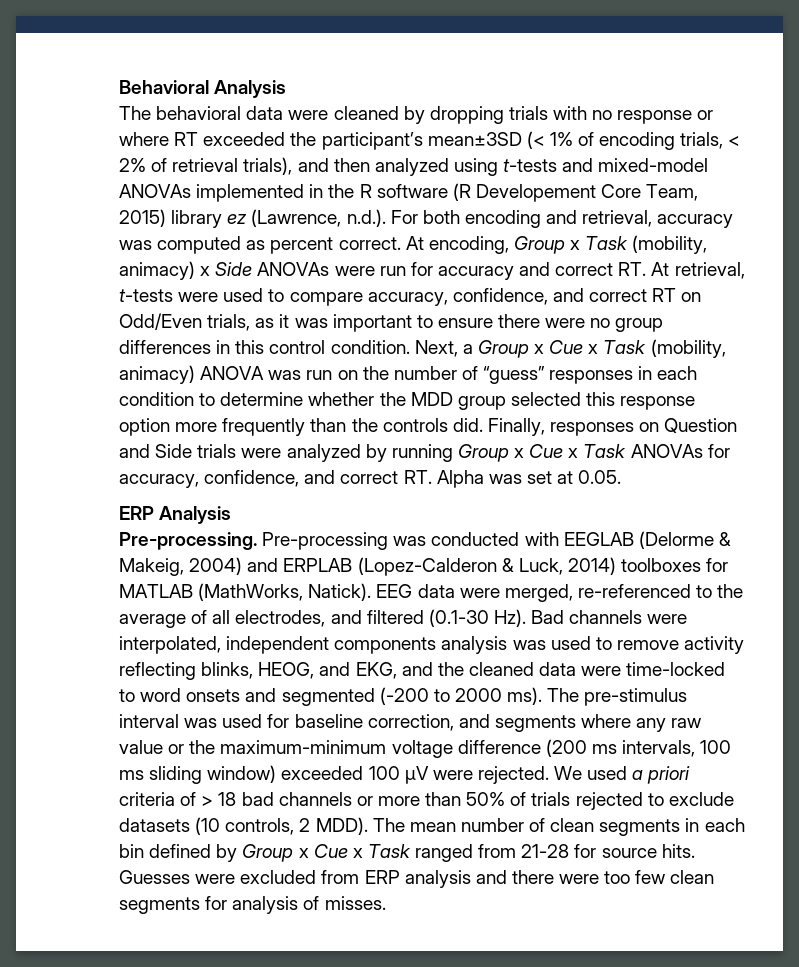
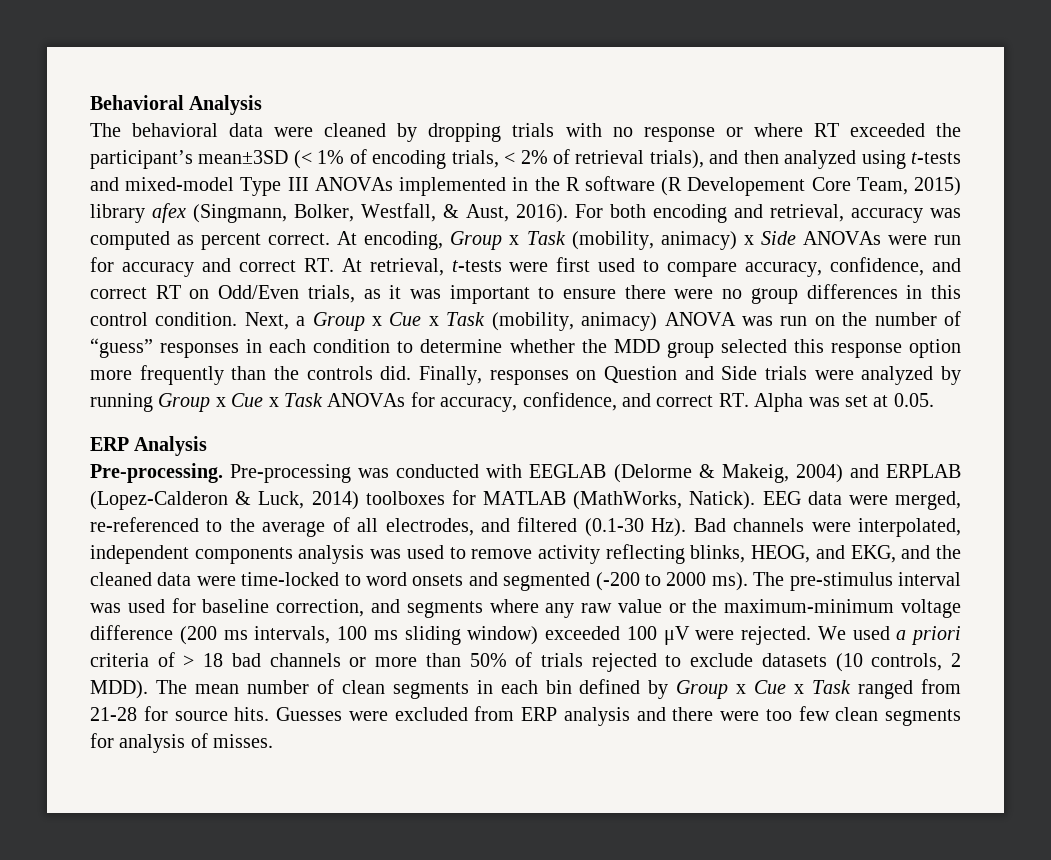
- The behavioral data were cleaned by dropping trials with no response or where RT exceeded the participant’s mean±3SD (< 1% of encoding trials, < 2% of retrieval trials), and then analyzed using t-tests and mixed-model ANOVAs implemented in the R software (R Developement Core Team, 2015) library ez (Lawrence, n.d.). For both encoding and retrieval, accuracy was computed as percent correct.
+ The behavioral data were cleaned by dropping trials with no response or where RT exceeded the participant’s mean±3SD (< 1% of encoding trials, < 2% of retrieval trials), and then analyzed using t-tests and mixed-model Type III ANOVAs implemented in the R software (R Developement Core Team, 2015) library afex (Singmann, Bolker, Westfall, & Aust, 2016). For both encoding and retrieval, accuracy was computed as percent correct.
- At encoding, Group x Task (mobility, animacy) x Side ANOVAs were run for accuracy and correct RT. At retrieval, t-tests were used to compare accuracy, confidence, and correct RT on Odd/Even trials, as it was important to ensure there were no group differences in this control condition.
+ At encoding, Group x Task (mobility, animacy) x Side ANOVAs were run for accuracy and correct RT. At retrieval, t-tests were first used to compare accuracy, confidence, and correct RT on Odd/Even trials, as it was important to ensure there were no group differences in this control condition.

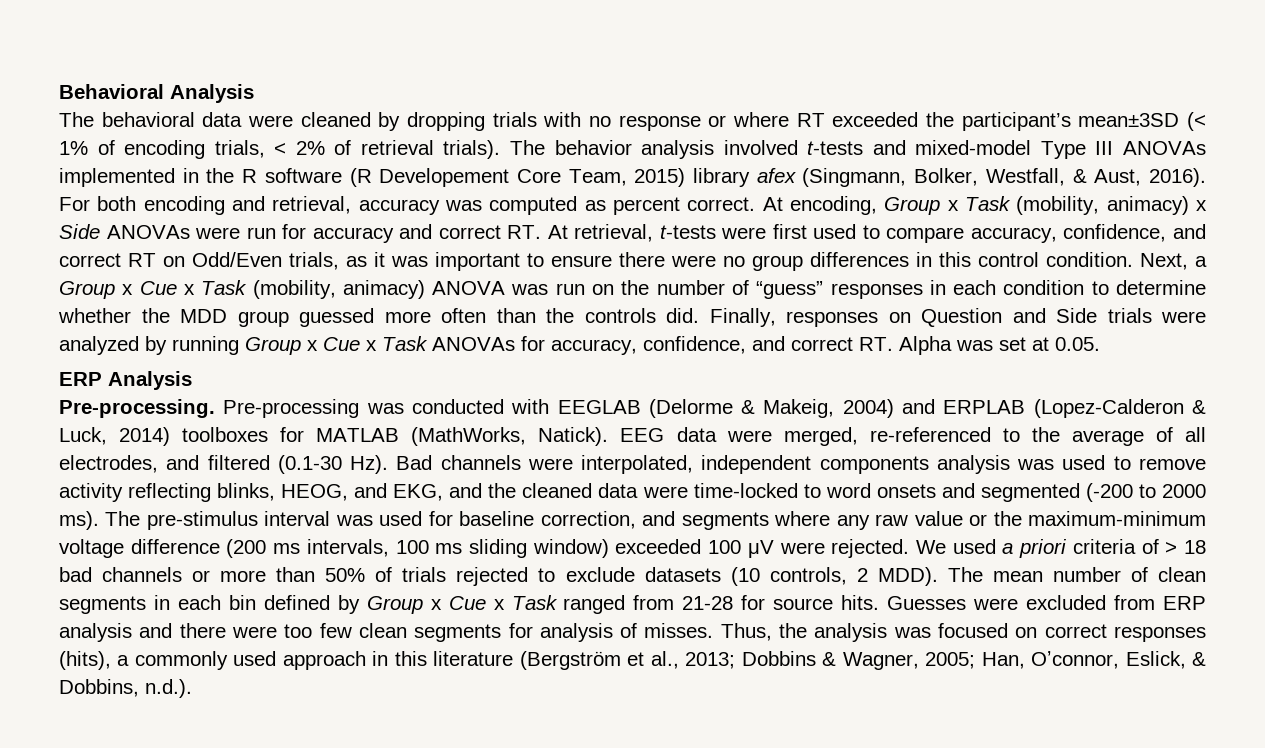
- The behavioral data were cleaned by dropping trials with no response or where RT exceeded the participant’s mean±3SD (< 1% of encoding trials, < 2% of retrieval trials), and then analyzed using t-tests and mixed-model Type III ANOVAs implemented in the R software (R Developement Core Team, 2015) library afex (Singmann, Bolker, Westfall, & Aust, 2016).
+ The behavioral data were cleaned by dropping trials with no response or where RT exceeded the participant’s mean±3SD (< 1% of encoding trials, < 2% of retrieval trials). The behavior analysis involved t-tests and mixed-model Type III ANOVAs implemented in the R software (R Developement Core Team, 2015) library afex (Singmann, Bolker, Westfall, & Aust, 2016).
- Next, a Group x Cue x Task (mobility, animacy) ANOVA was run on the number of “guess” responses in each condition to determine whether the MDD group selected this response option more frequently than the controls did.
+ Next, a Group x Cue x Task (mobility, animacy) ANOVA was run on the number of “guess” responses in each condition to determine whether the MDD group guessed more often than the controls did.
+ Thus, the analysis was focused on correct responses (hits), a commonly used approach in this literature (Bergström et al., 2013; Dobbins & Wagner, 2005; Han, Oʼconnor, Eslick, & Dobbins, n.d.).

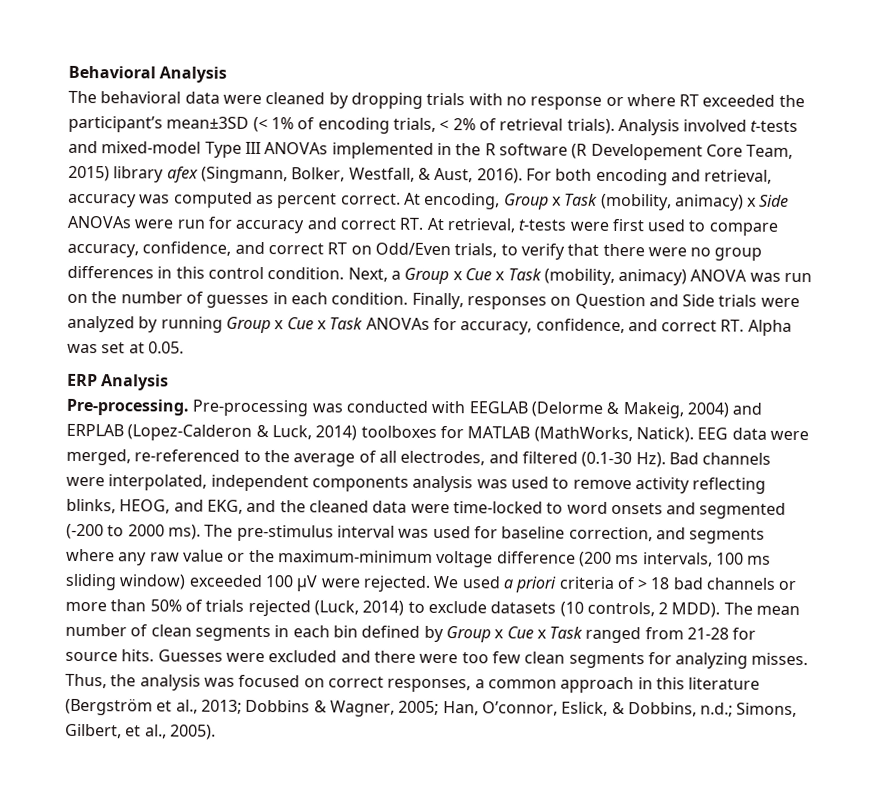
- The behavior analysis involved t-tests and mixed-model Type III ANOVAs implemented in the R software (R Developement Core Team, 2015) library afex (Singmann, Bolker, Westfall, & Aust, 2016).
+ Analysis involved t-tests and mixed-model Type III ANOVAs implemented in the R software (R Developement Core Team, 2015) library afex (Singmann, Bolker, Westfall, & Aust, 2016).
- At encoding, Group x Task (mobility, animacy) x Side ANOVAs were run for accuracy and correct RT. At retrieval, t-tests were first used to compare accuracy, confidence, and correct RT on Odd/Even trials, as it was important to ensure there were no group differences in this control condition.
+ At encoding, Group x Task (mobility, animacy) x Side ANOVAs were run for accuracy and correct RT. At retrieval, t-tests were first used to compare accuracy, confidence, and correct RT on Odd/Even trials, to verify that there were no group differences in this control condition.
- Next, a Group x Cue x Task (mobility, animacy) ANOVA was run on the number of “guess” responses in each condition to determine whether the MDD group guessed more often than the controls did.
+ Next, a Group x Cue x Task (mobility, animacy) ANOVA was run on the number of guesses in each condition.
- We used a priori criteria of > 18 bad channels or more than 50% of trials rejected to exclude datasets (10 controls, 2 MDD).
+ We used a priori criteria of > 18 bad channels or more than 50% of trials rejected (Luck, 2014) to exclude datasets (10 controls, 2 MDD).
- Guesses were excluded from ERP analysis and there were too few clean segments for analysis of misses.
+ Guesses were excluded and there were too few clean segments for analyzing misses.
- Thus, the analysis was focused on correct responses (hits), a commonly used approach in this literature (Bergström et al., 2013; Dobbins & Wagner, 2005; Han, Oʼconnor, Eslick, & Dobbins, n.d.).
+ Thus, the analysis was focused on correct responses, a common approach in this literature (Bergström et al., 2013; Dobbins & Wagner, 2005; Han, Oʼconnor, Eslick, & Dobbins, n.d.; Simons, Gilbert, et al., 2005).

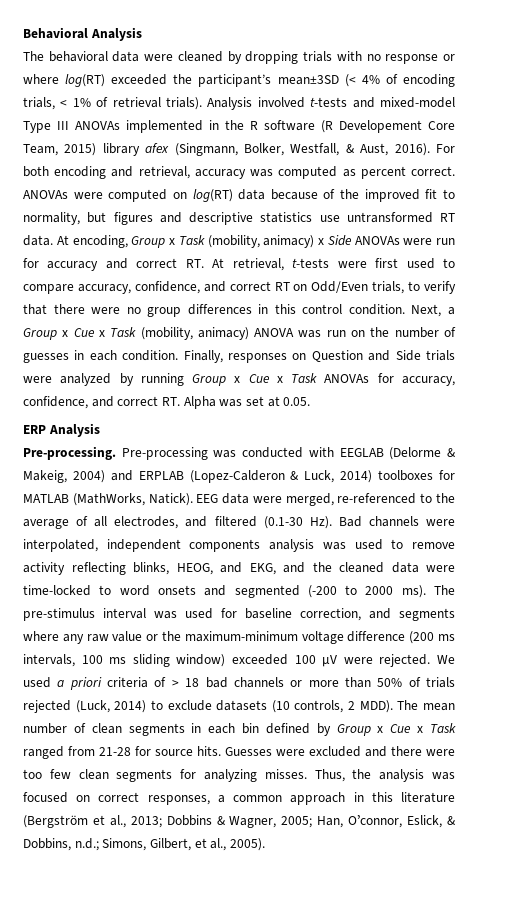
- The behavioral data were cleaned by dropping trials with no response or where RT exceeded the participant’s mean±3SD (< 1% of encoding trials, < 2% of retrieval trials).
+ The behavioral data were cleaned by dropping trials with no response or where log(RT) exceeded the participant’s mean±3SD (< 4% of encoding trials, < 1% of retrieval trials).
+ ANOVAs were computed on log(RT) data because of the improved fit to normality, but figures and descriptive statistics use untransformed RT data.

